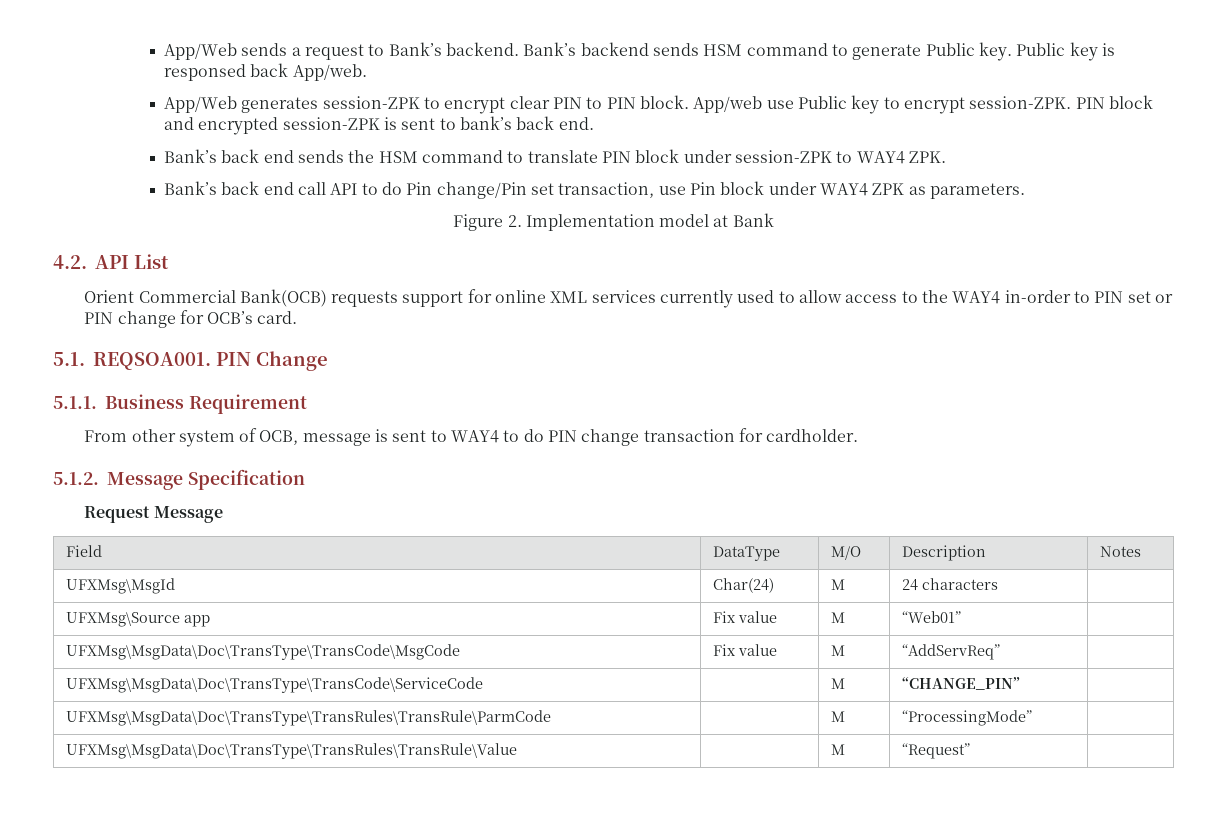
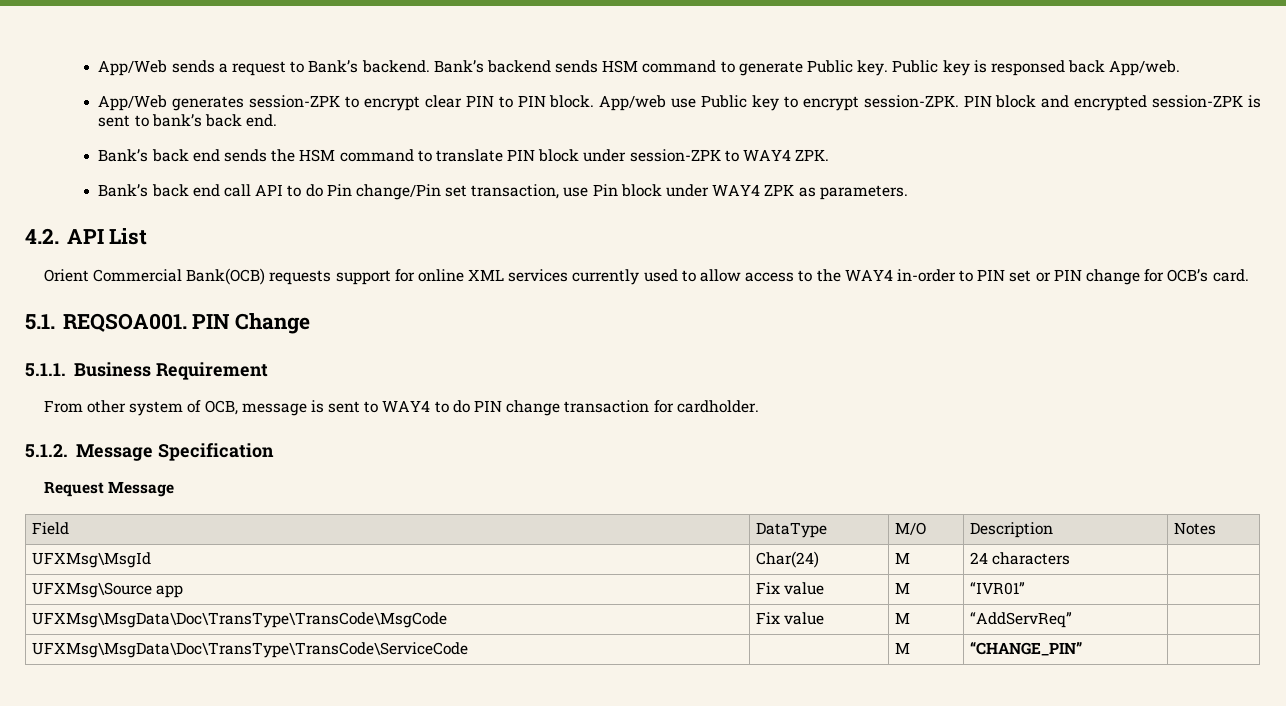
- Figure 2. Implementation model at Bank
- UFXMsg\Source app | Fix value | M | “Web01” |
+ UFXMsg\Source app | Fix value | M | “IVR01” |
- UFXMsg\MsgData\Doc\TransType\TransRules\TransRule\ParmCode | | M | “ProcessingMode” |
- UFXMsg\MsgData\Doc\TransType\TransRules\TransRule\Value | | M | “Request” |

